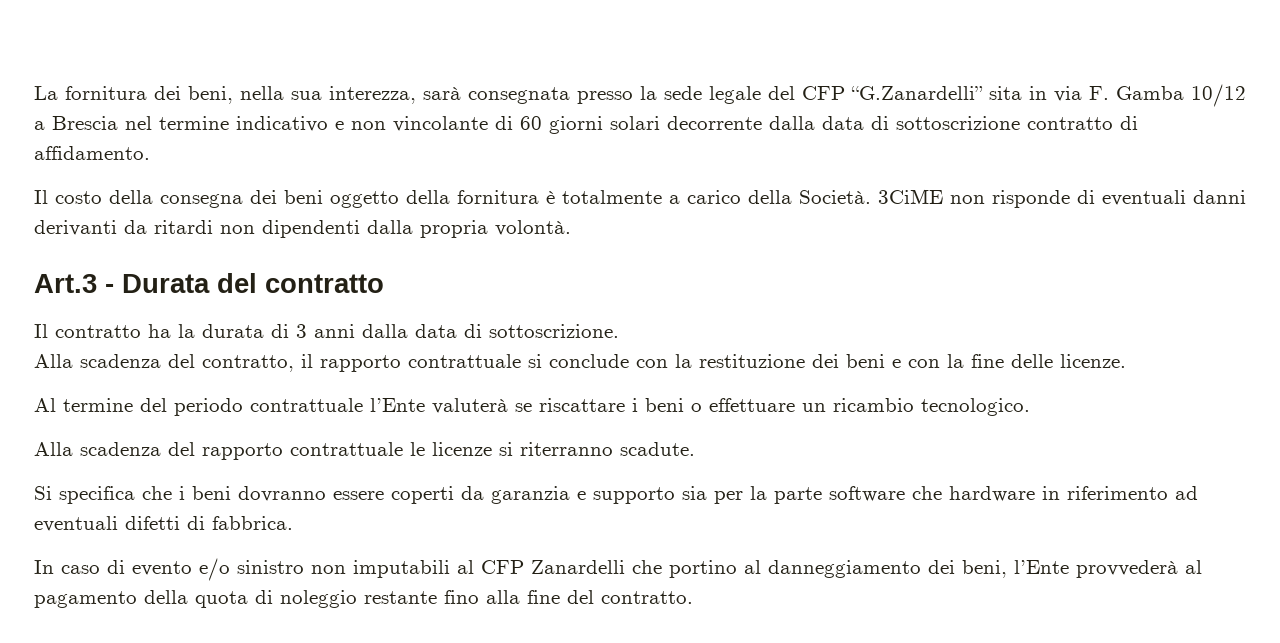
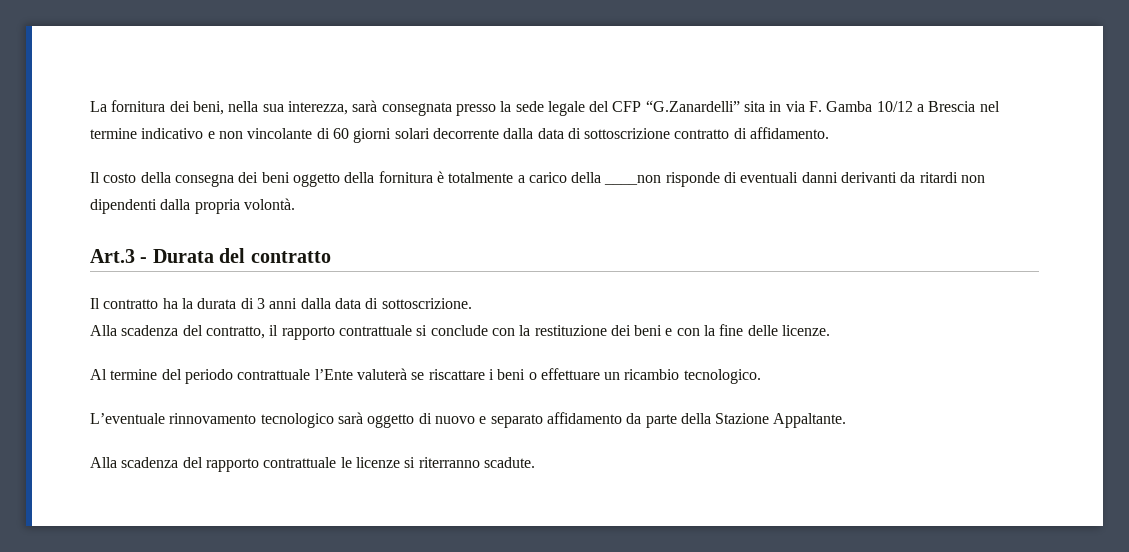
- Il costo della consegna dei beni oggetto della fornitura è totalmente a carico della Società. 3CiME non risponde di eventuali danni derivanti da ritardi non dipendenti dalla propria volontà.
+ Il costo della consegna dei beni oggetto della fornitura è totalmente a carico della ____non risponde di eventuali danni derivanti da ritardi non dipendenti dalla propria volontà.
+ L’eventuale rinnovamento tecnologico sarà oggetto di nuovo e separato affidamento da parte della Stazione Appaltante.
- Si specifica che i beni dovranno essere coperti da garanzia e supporto sia per la parte software che hardware in riferimento ad eventuali difetti di fabbrica.
- In caso di evento e/o sinistro non imputabili al CFP Zanardelli che portino al danneggiamento dei beni, l’Ente provvederà al pagamento della quota di noleggio restante fino alla fine del contratto.

